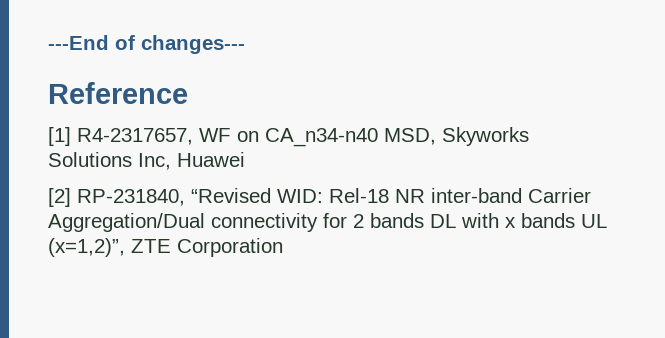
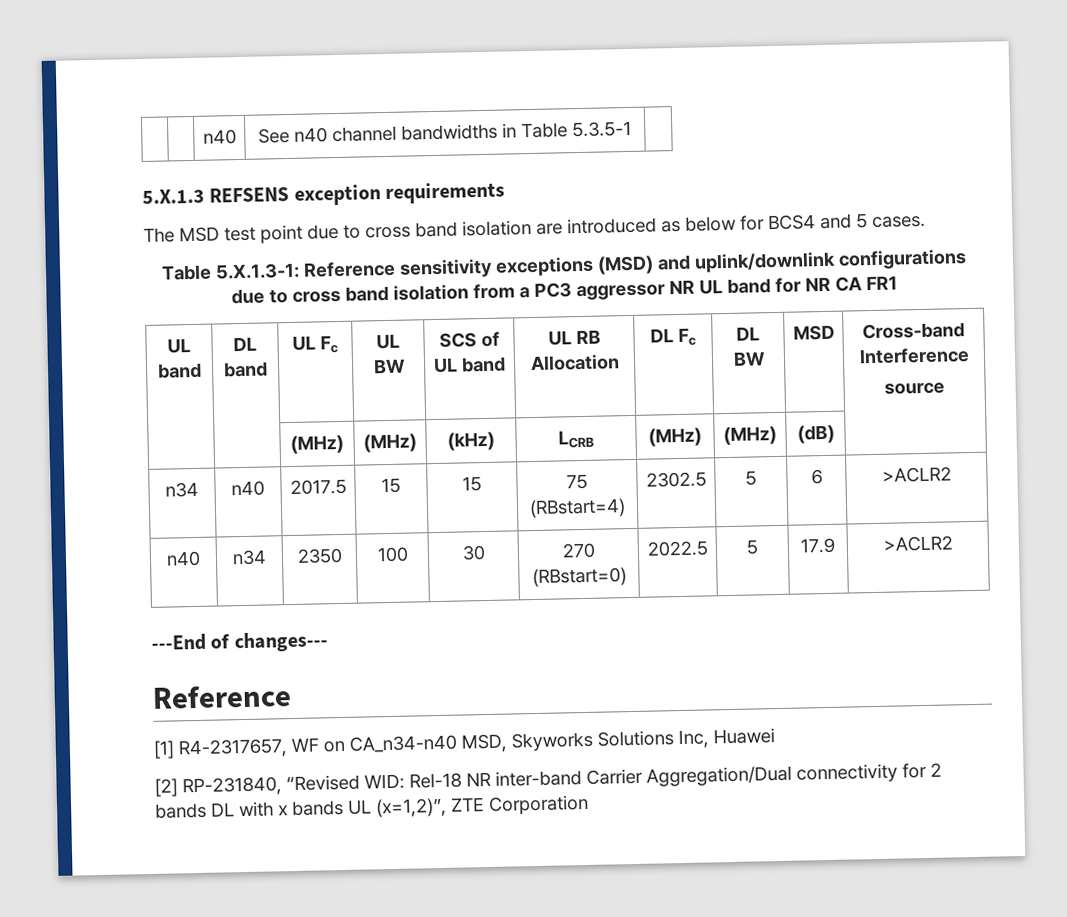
+ | | n40 | See n40 channel bandwidths in Table 5.3.5-1 |
+ 5.X.1.3 REFSENS exception requirements
+ The MSD test point due to cross band isolation are introduced as below for BCS4 and 5 cases.
+ Table 5.X.1.3-1: Reference sensitivity exceptions (MSD) and uplink/downlink configurations due to cross band isolation from a PC3 aggressor NR UL band for NR CA FR1
+ UL band | DL band | UL Fc | UL BW | SCS of UL band | UL RB Allocation | DL Fc | DL BW | MSD | Cross-band Interference
+ source
+ | | (MHz) | (MHz) | (kHz) | LCRB | (MHz) | (MHz) | (dB) |
+ n34 | n40 | 2017.5 | 15 | 15 | 75 (RBstart=4) | 2302.5 | 5 | 6 | >ACLR2
+ n40 | n34 | 2350 | 100 | 30 | 270 (RBstart=0) | 2022.5 | 5 | 17.9 | >ACLR2

